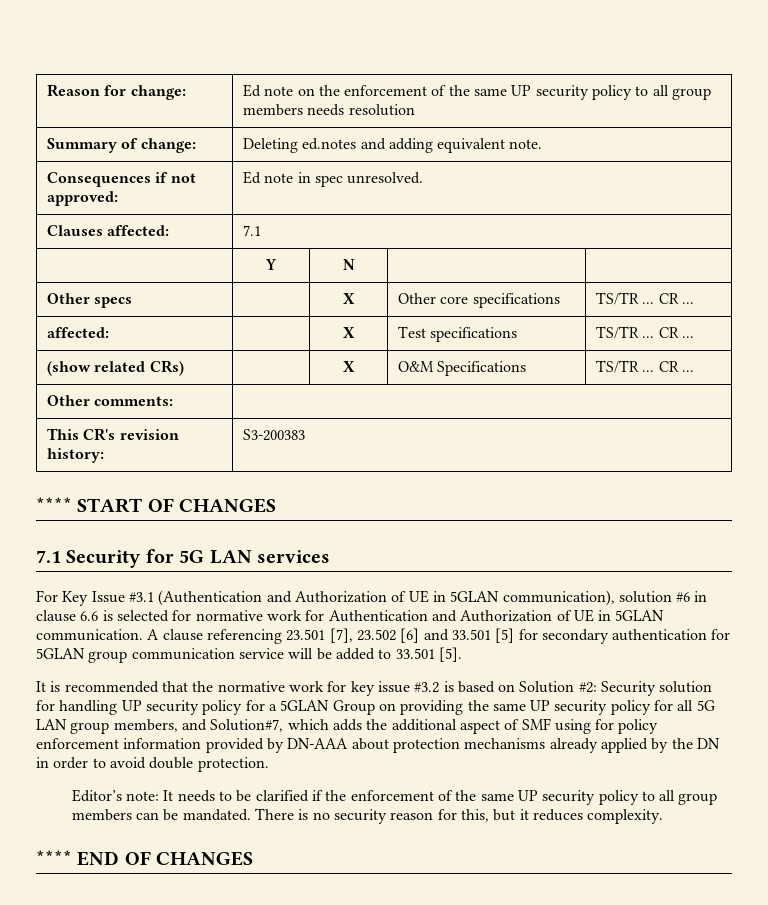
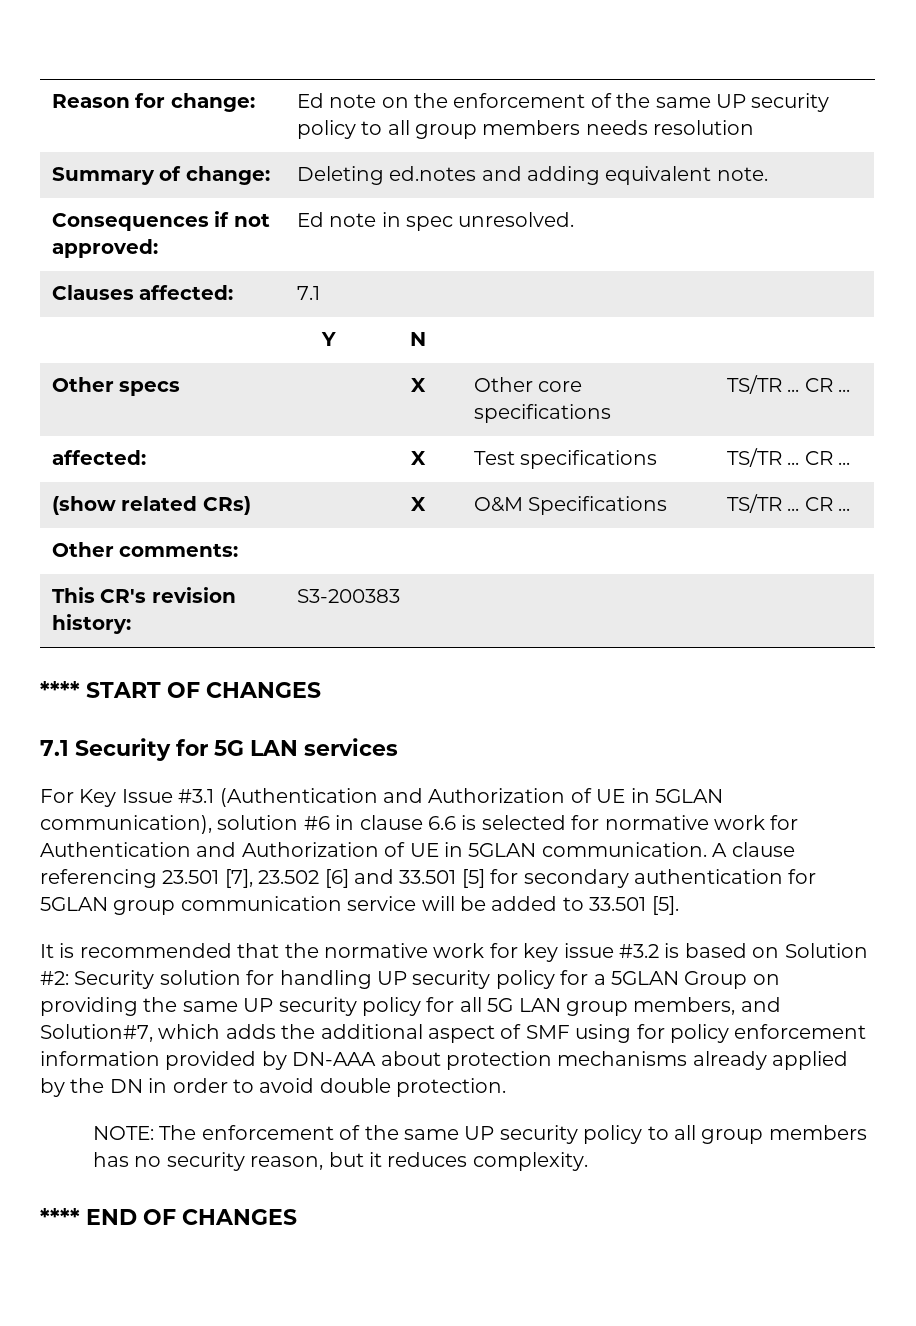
- Editor’s note: It needs to be clarified if the enforcement of the same UP security policy to all group members can be mandated. There is no security reason for this, but it reduces complexity.
+ NOTE: The enforcement of the same UP security policy to all group members has no security reason, but it reduces complexity.

